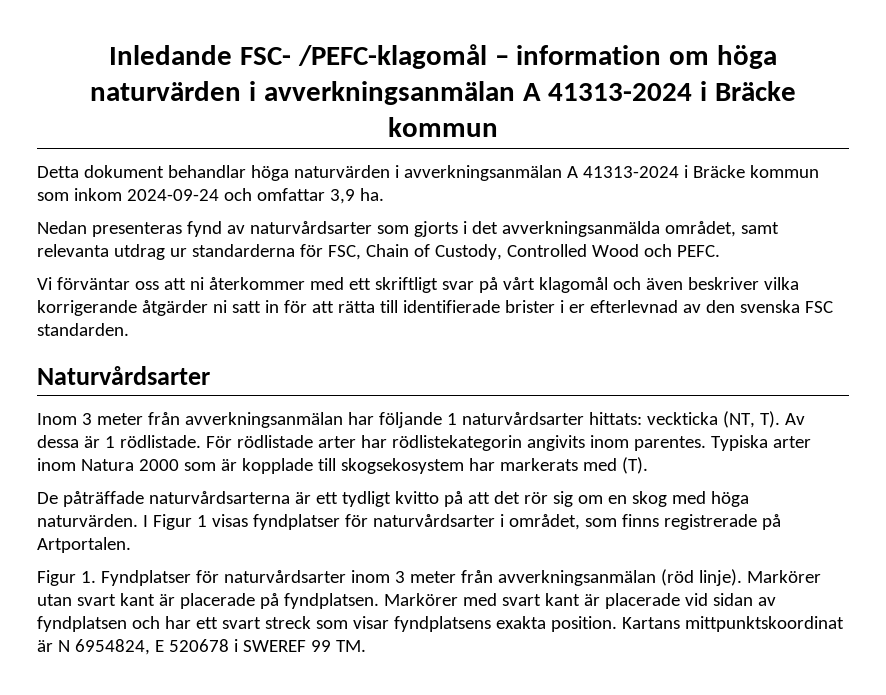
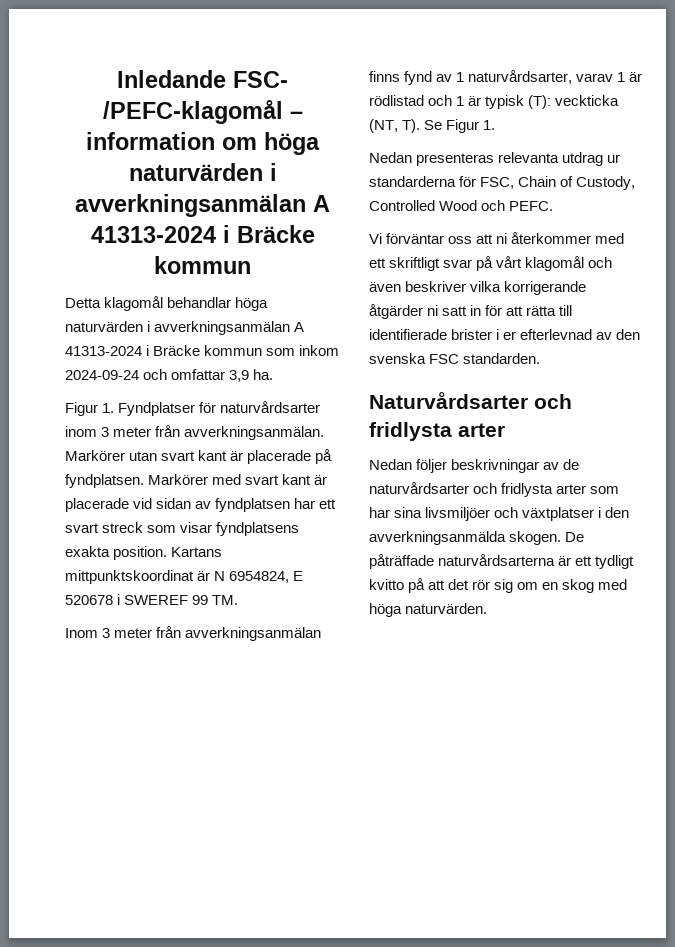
- Detta dokument behandlar höga naturvärden i avverkningsanmälan A 41313-2024 i Bräcke kommun som inkom 2024-09-24 och omfattar 3,9 ha.
+ Detta klagomål behandlar höga naturvärden i avverkningsanmälan A 41313-2024 i Bräcke kommun som inkom 2024-09-24 och omfattar 3,9 ha.
- Nedan presenteras fynd av naturvårdsarter som gjorts i det avverkningsanmälda området, samt relevanta utdrag ur standarderna för FSC, Chain of Custody, Controlled Wood och PEFC.
+ Figur 1. Fyndplatser för naturvårdsarter inom 3 meter från avverkningsanmälan. Markörer utan svart kant är placerade på fyndplatsen. Markörer med svart kant är placerade vid sidan av fyndplatsen har ett svart streck som visar fyndplatsens exakta position. Kartans mittpunktskoordinat är N 6954824, E 520678 i SWEREF 99 TM.
+ Inom 3 meter från avverkningsanmälan finns fynd av 1 naturvårdsarter, varav 1 är rödlistad och 1 är typisk (T): veckticka (NT, T). Se Figur 1.
+ Nedan presenteras relevanta utdrag ur standarderna för FSC, Chain of Custody, Controlled Wood och PEFC.
- Naturvårdsarter
- Inom 3 meter från avverkningsanmälan har följande 1 naturvårdsarter hittats: veckticka (NT, T). Av dessa är 1 rödlistade. För rödlistade arter har rödlistekategorin angivits inom parentes. Typiska arter inom Natura 2000 som är kopplade till skogsekosystem har markerats med (T).
- De påträffade naturvårdsarterna är ett tydligt kvitto på att det rör sig om en skog med höga naturvärden. I Figur 1 visas fyndplatser för naturvårdsarter i området, som finns registrerade på Artportalen.
- Figur 1. Fyndplatser för naturvårdsarter inom 3 meter från avverkningsanmälan (röd linje). Markörer utan svart kant är placerade på fyndplatsen. Markörer med svart kant är placerade vid sidan av fyndplatsen och har ett svart streck som visar fyndplatsens exakta position. Kartans mittpunktskoordinat är N 6954824, E 520678 i SWEREF 99 TM.
+ Naturvårdsarter och fridlysta arter
+ Nedan följer beskrivningar av de naturvårdsarter och fridlysta arter som har sina livsmiljöer och växtplatser i den avverkningsanmälda skogen. De påträffade naturvårdsarterna är ett tydligt kvitto på att det rör sig om en skog med höga naturvärden.

